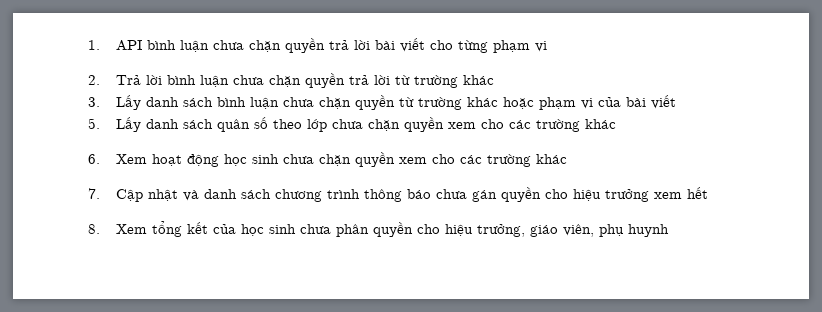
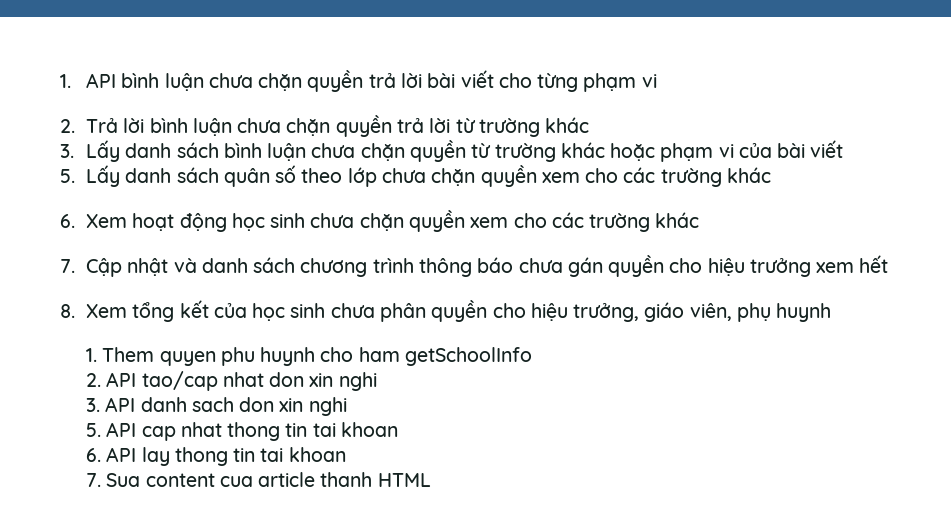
+ 1. Them quyen phu huynh cho ham getSchoolInfo
+ 2. API tao/cap nhat don xin nghi
+ 3. API danh sach don xin nghi
+ 5. API cap nhat thong tin tai khoan
+ 6. API lay thong tin tai khoan
+ 7. Sua content cua article thanh HTML

